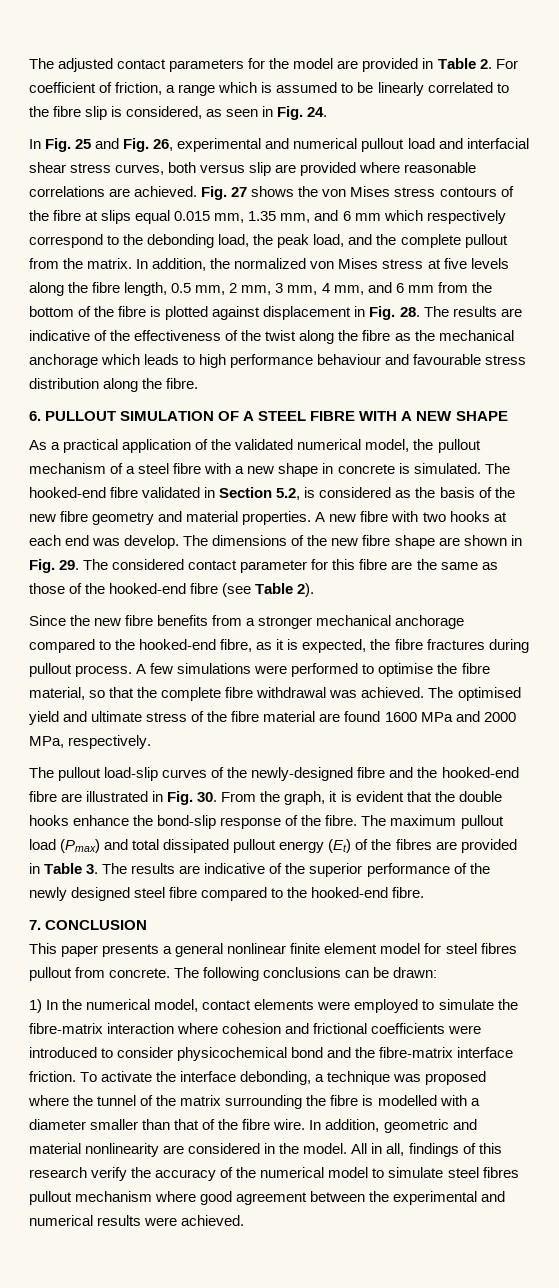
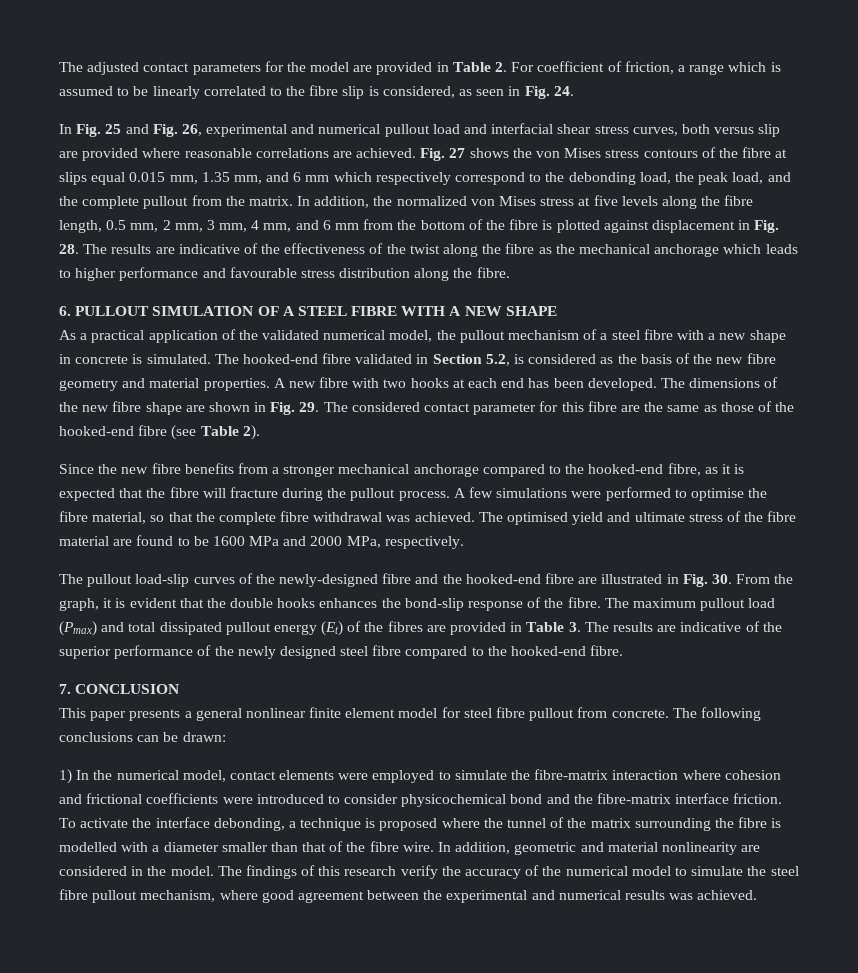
- In addition, the normalized von Mises stress at five levels along the fibre length, 0.5 mm, 2 mm, 3 mm, 4 mm, and 6 mm from the bottom of the fibre is plotted against displacement in Fig. 28. The results are indicative of the effectiveness of the twist along the fibre as the mechanical anchorage which leads to high performance behaviour and favourable stress distribution along the fibre.
+ In addition, the normalized von Mises stress at five levels along the fibre length, 0.5 mm, 2 mm, 3 mm, 4 mm, and 6 mm from the bottom of the fibre is plotted against displacement in Fig. 28. The results are indicative of the effectiveness of the twist along the fibre as the mechanical anchorage which leads to higher performance and favourable stress distribution along the fibre.
- A new fibre with two hooks at each end was develop.
+ A new fibre with two hooks at each end has been developed.
- Since the new fibre benefits from a stronger mechanical anchorage compared to the hooked-end fibre, as it is expected, the fibre fractures during pullout process.
+ Since the new fibre benefits from a stronger mechanical anchorage compared to the hooked-end fibre, as it is expected that the fibre will fracture during the pullout process.
- The optimised yield and ultimate stress of the fibre material are found 1600 MPa and 2000 MPa, respectively.
+ The optimised yield and ultimate stress of the fibre material are found to be 1600 MPa and 2000 MPa, respectively.
- The pullout load-slip curves of the newly-designed fibre and the hooked-end fibre are illustrated in Fig. 30. From the graph, it is evident that the double hooks enhance the bond-slip response of the fibre.
+ The pullout load-slip curves of the newly-designed fibre and the hooked-end fibre are illustrated in Fig. 30. From the graph, it is evident that the double hooks enhances the bond-slip response of the fibre.
- This paper presents a general nonlinear finite element model for steel fibres pullout from concrete.
+ This paper presents a general nonlinear finite element model for steel fibre pullout from concrete.
- To activate the interface debonding, a technique was proposed where the tunnel of the matrix surrounding the fibre is modelled with a diameter smaller than that of the fibre wire.
+ To activate the interface debonding, a technique is proposed where the tunnel of the matrix surrounding the fibre is modelled with a diameter smaller than that of the fibre wire.
- All in all, findings of this research verify the accuracy of the numerical model to simulate steel fibres pullout mechanism where good agreement between the experimental and numerical results were achieved.
+ The findings of this research verify the accuracy of the numerical model to simulate the steel fibre pullout mechanism, where good agreement between the experimental and numerical results was achieved.

